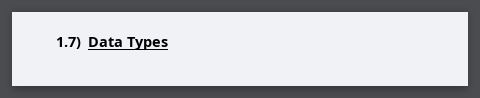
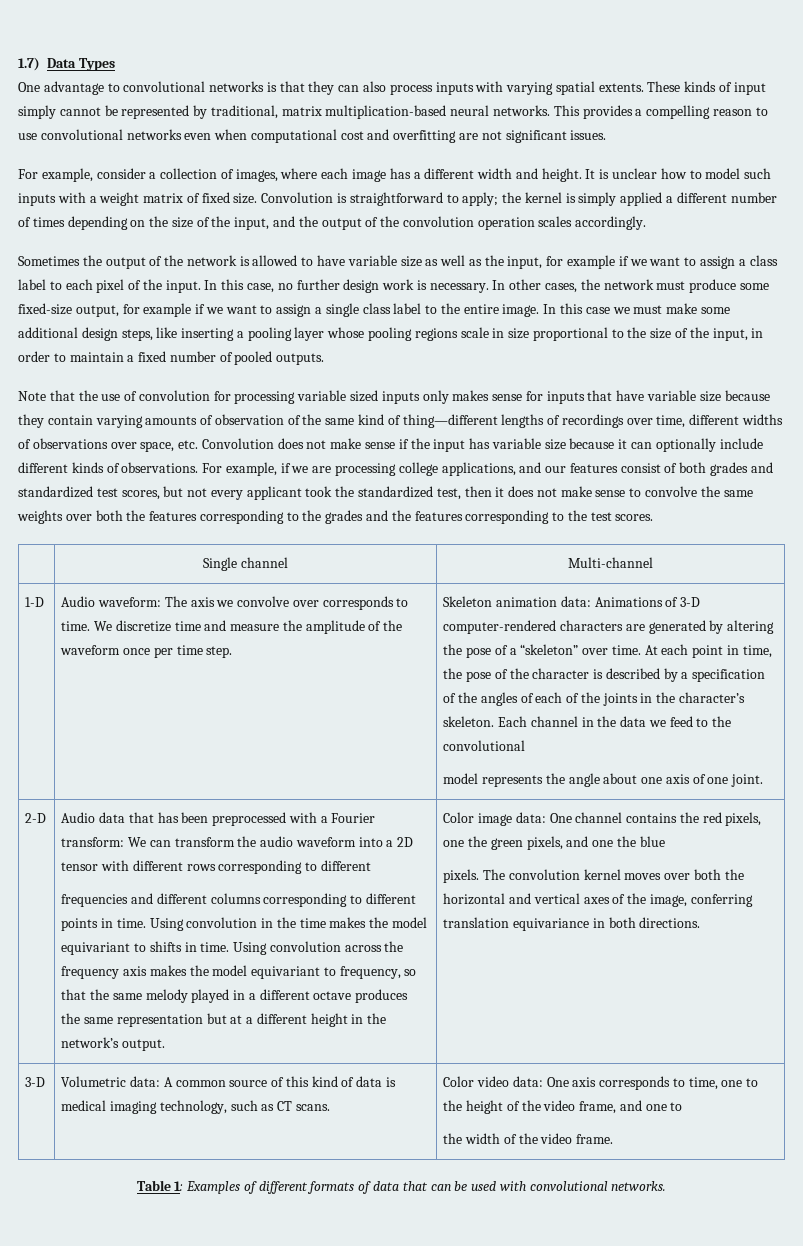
+ One advantage to convolutional networks is that they can also process inputs with varying spatial extents. These kinds of input simply cannot be represented by traditional, matrix multiplication-based neural networks. This provides a compelling reason to use convolutional networks even when computational cost and overfitting are not significant issues.
+ For example, consider a collection of images, where each image has a different width and height. It is unclear how to model such inputs with a weight matrix of fixed size. Convolution is straightforward to apply; the kernel is simply applied a different number of times depending on the size of the input, and the output of the convolution operation scales accordingly.
+ Sometimes the output of the network is allowed to have variable size as well as the input, for example if we want to assign a class label to each pixel of the input. In this case, no further design work is necessary. In other cases, the network must produce some fixed-size output, for example if we want to assign a single class label to the entire image. In this case we must make some additional design steps, like inserting a pooling layer whose pooling regions scale in size proportional to the size of the input, in order to maintain a fixed number of pooled outputs.
+ Note that the use of convolution for processing variable sized inputs only makes sense for inputs that have variable size because they contain varying amounts of observation of the same kind of thing—different lengths of recordings over time, different widths of observations over space, etc. Convolution does not make sense if the input has variable size because it can optionally include different kinds of observations. For example, if we are processing college applications, and our features consist of both grades and standardized test scores, but not every applicant took the standardized test, then it does not make sense to convolve the same weights over both the features corresponding to the grades and the features corresponding to the test scores.
+ | Single channel | Multi-channel
+ 1-D | Audio waveform: The axis we convolve over corresponds to time. We discretize time and measure the amplitude of the waveform once per time step. | Skeleton animation data: Animations of 3-D computer-rendered characters are generated by altering the pose of a “skeleton” over time. At each point in time, the pose of the character is described by a specification of the angles of each of the joints in the character’s skeleton. Each channel in the data we feed to the convolutional
+ model represents the angle about one axis of one joint.
+ 2-D | Audio data that has been preprocessed with a Fourier transform: We can transform the audio waveform into a 2D tensor with different rows corresponding to different
+ frequencies and different columns corresponding to different points in time. Using convolution in the time makes the model equivariant to shifts in time. Using convolution across the frequency axis makes the model equivariant to frequency, so that the same melody played in a different octave produces the same representation but at a different height in the network’s output. | Color image data: One channel contains the red pixels, one the green pixels, and one the blue
+ pixels. The convolution kernel moves over both the horizontal and vertical axes of the image, conferring translation equivariance in both directions.
+ 3-D | Volumetric data: A common source of this kind of data is medical imaging technology, such as CT scans. | Color video data: One axis corresponds to time, one to the height of the video frame, and one to
+ the width of the video frame.
+ Table 1: Examples of different formats of data that can be used with convolutional networks.

